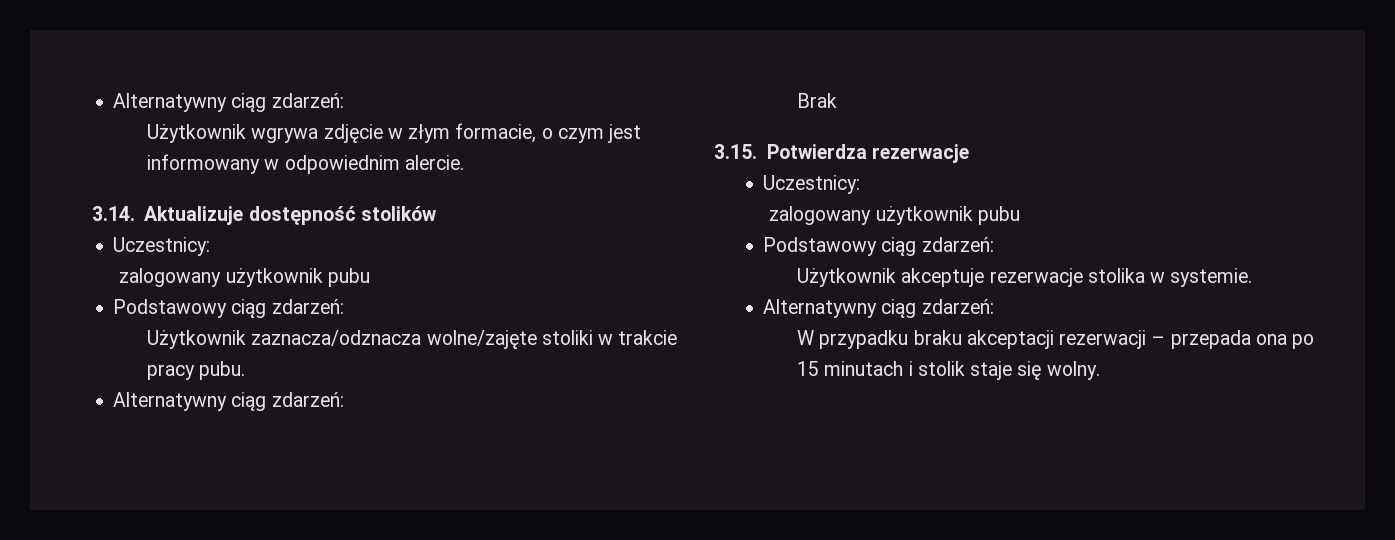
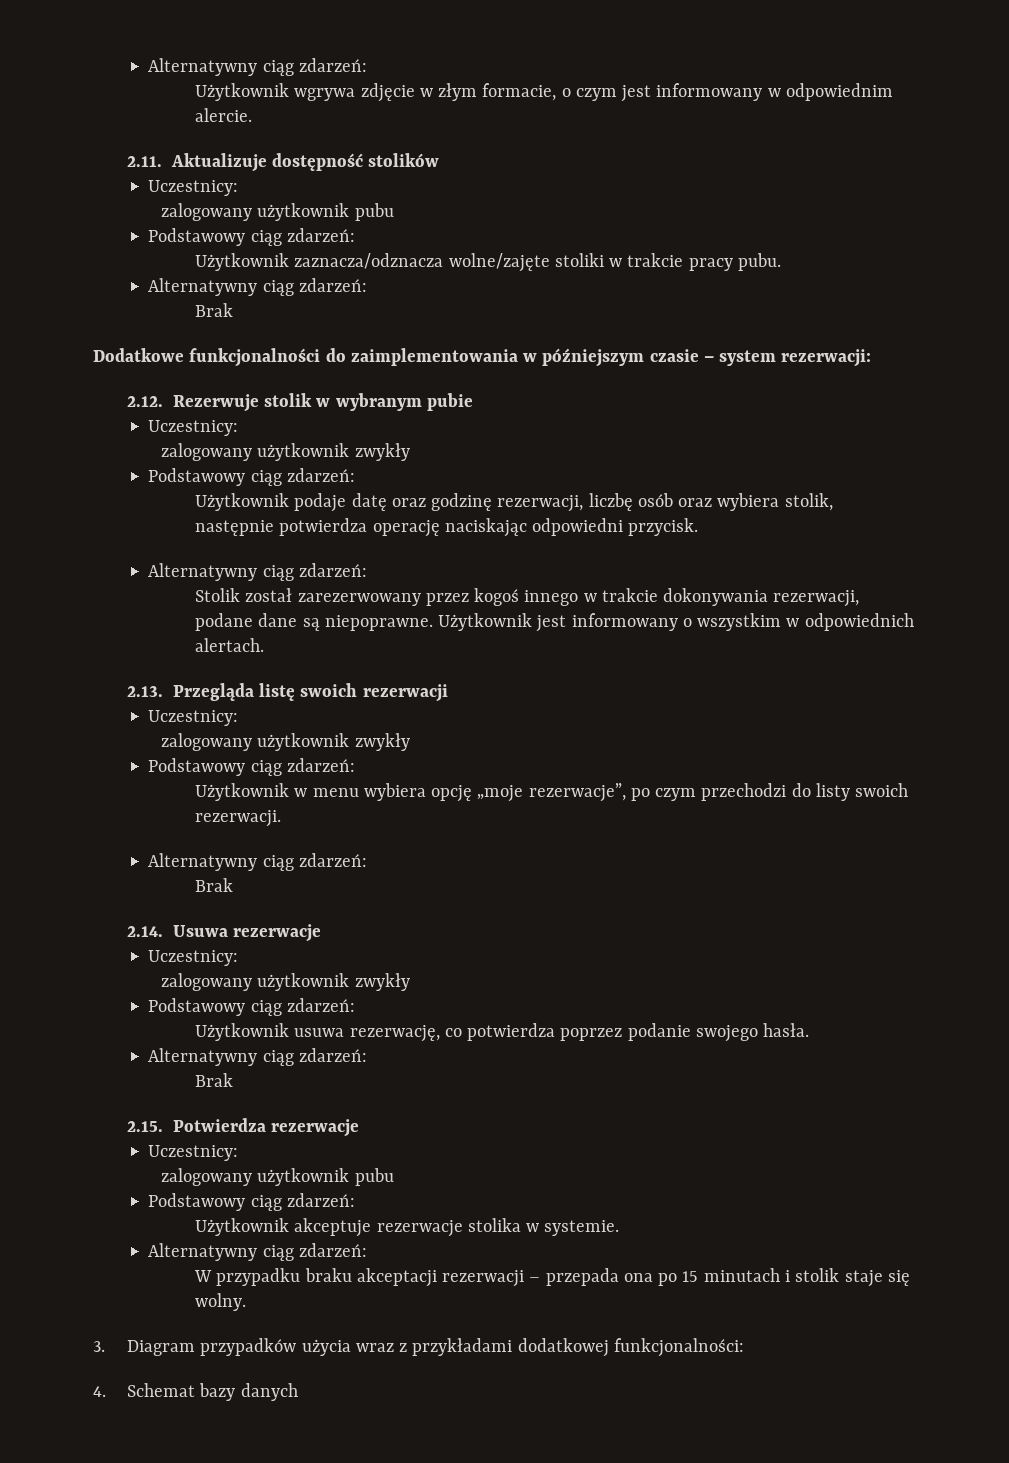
- 3.14. Aktualizuje dostępność stolików
+ 2.11. Aktualizuje dostępność stolików
- 3.15. Potwierdza rezerwacje
+ Dodatkowe funkcjonalności do zaimplementowania w późniejszym czasie – system rezerwacji:
+ 2.12. Rezerwuje stolik w wybranym pubie
+ Uczestnicy:
+ zalogowany użytkownik zwykły
+ Podstawowy ciąg zdarzeń:
+ Użytkownik podaje datę oraz godzinę rezerwacji, liczbę osób oraz wybiera stolik, następnie potwierdza operację naciskając odpowiedni przycisk.
+ Alternatywny ciąg zdarzeń:
+ Stolik został zarezerwowany przez kogoś innego w trakcie dokonywania rezerwacji, podane dane są niepoprawne. Użytkownik jest informowany o wszystkim w odpowiednich alertach.
+ 2.13. Przegląda listę swoich rezerwacji
+ Uczestnicy:
+ zalogowany użytkownik zwykły
+ Podstawowy ciąg zdarzeń:
+ Użytkownik w menu wybiera opcję „moje rezerwacje”, po czym przechodzi do listy swoich rezerwacji.
+ Alternatywny ciąg zdarzeń:
+ Brak
+ 2.14. Usuwa rezerwacje
+ Uczestnicy:
+ zalogowany użytkownik zwykły
+ Podstawowy ciąg zdarzeń:
+ Użytkownik usuwa rezerwację, co potwierdza poprzez podanie swojego hasła.
+ Alternatywny ciąg zdarzeń:
+ Brak
+ 2.15. Potwierdza rezerwacje
+ 3. Diagram przypadków użycia wraz z przykładami dodatkowej funkcjonalności:
+ 4. Schemat bazy danych

